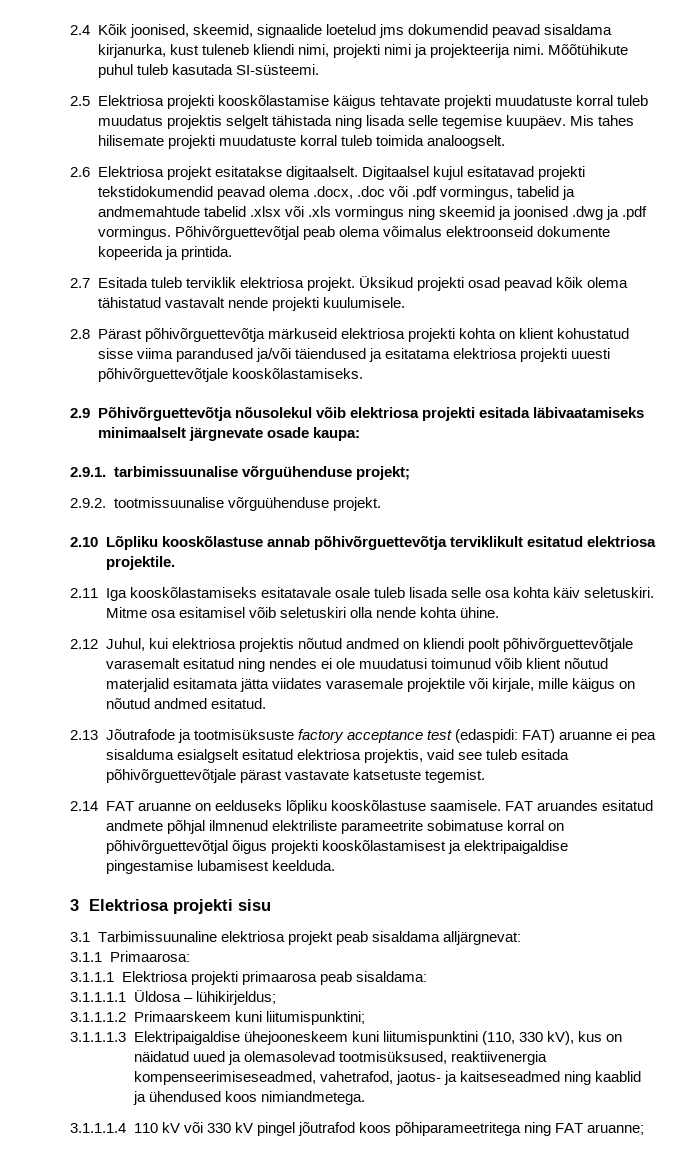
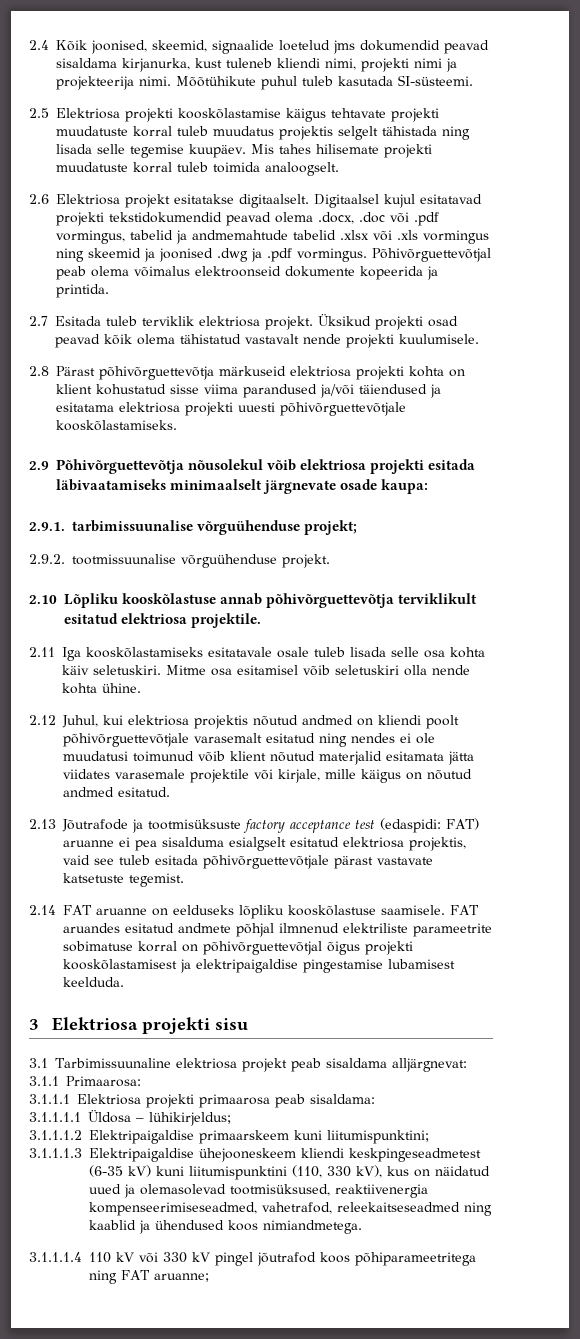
- 3.1.1.1.2 Primaarskeem kuni liitumispunktini;
+ 3.1.1.1.2 Elektripaigaldise primaarskeem kuni liitumispunktini;
- 3.1.1.1.3 Elektripaigaldise ühejooneskeem kuni liitumispunktini (110, 330 kV), kus on näidatud uued ja olemasolevad tootmisüksused, reaktiivenergia kompenseerimiseseadmed, vahetrafod, jaotus- ja kaitseseadmed ning kaablid ja ühendused koos nimiandmetega.
+ 3.1.1.1.3 Elektripaigaldise ühejooneskeem kliendi keskpingeseadmetest (6-35 kV) kuni liitumispunktini (110, 330 kV), kus on näidatud uued ja olemasolevad tootmisüksused, reaktiivenergia kompenseerimiseseadmed, vahetrafod, releekaitseseadmed ning kaablid ja ühendused koos nimiandmetega.

